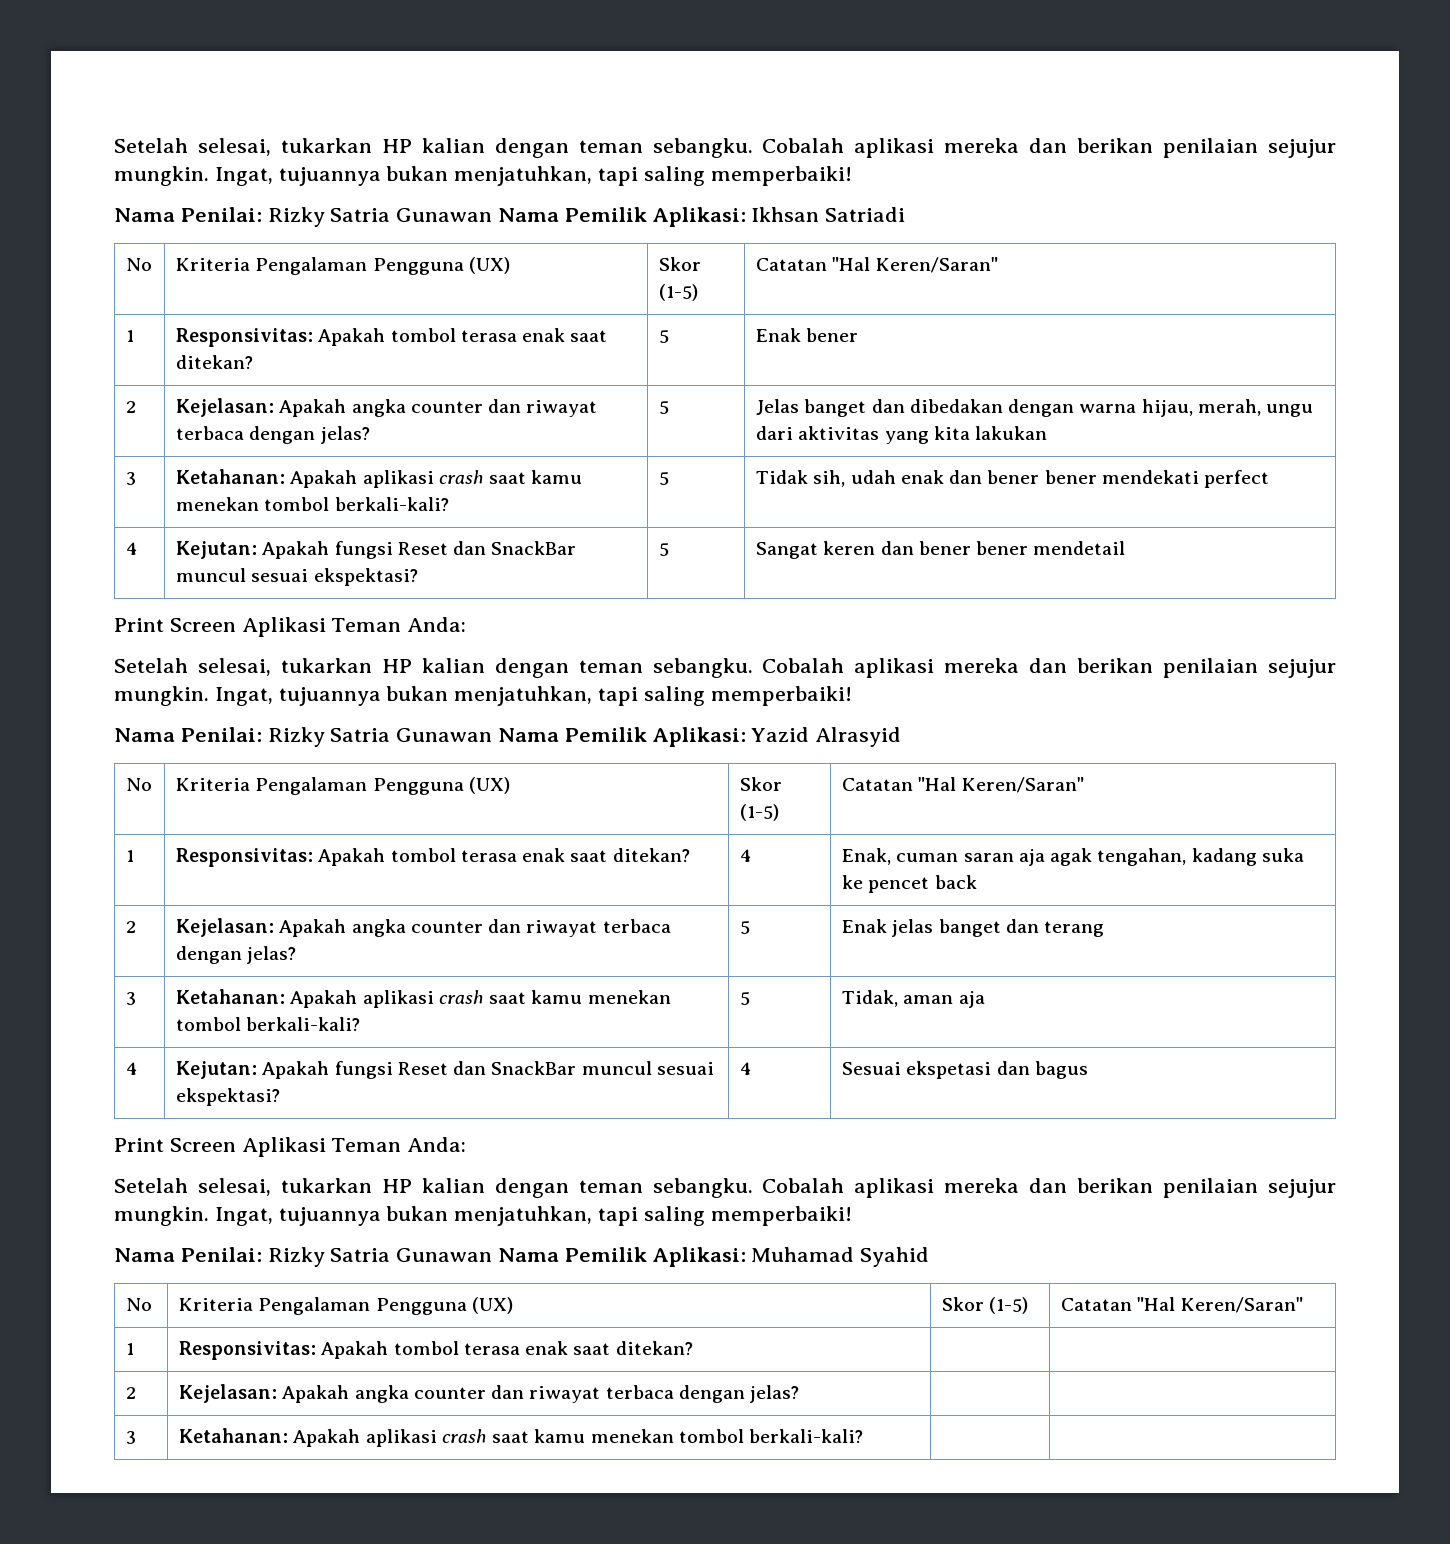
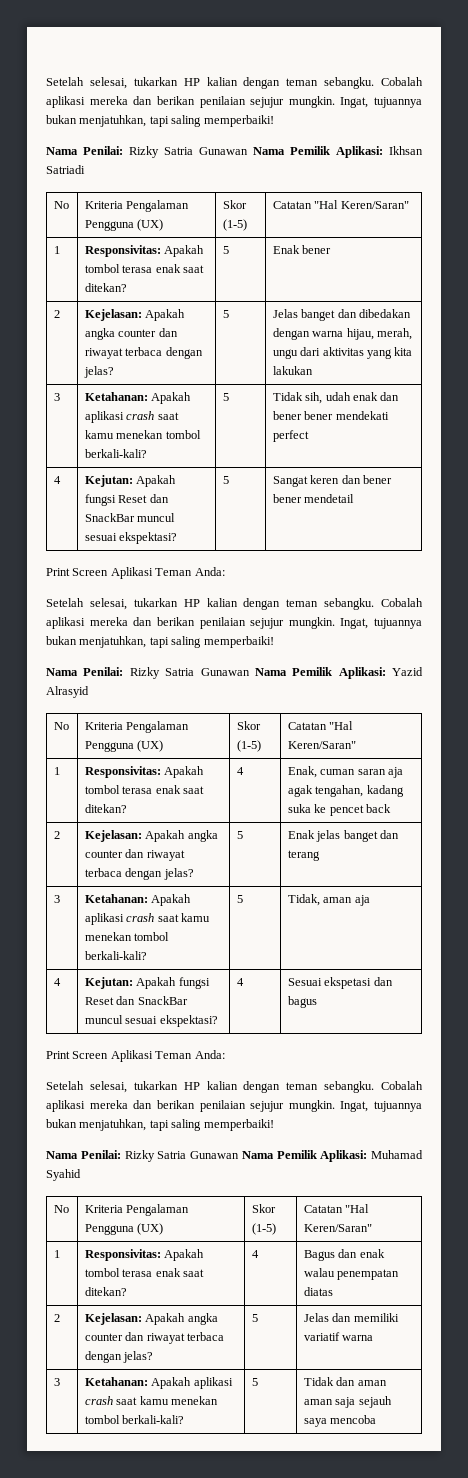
- 1 | Responsivitas: Apakah tombol terasa enak saat ditekan? | |
+ 1 | Responsivitas: Apakah tombol terasa enak saat ditekan? | 4 | Bagus dan enak walau penempatan diatas
- 2 | Kejelasan: Apakah angka counter dan riwayat terbaca dengan jelas? | |
+ 2 | Kejelasan: Apakah angka counter dan riwayat terbaca dengan jelas? | 5 | Jelas dan memiliki variatif warna
- 3 | Ketahanan: Apakah aplikasi crash saat kamu menekan tombol berkali-kali? | |
+ 3 | Ketahanan: Apakah aplikasi crash saat kamu menekan tombol berkali-kali? | 5 | Tidak dan aman aman saja sejauh saya mencoba

